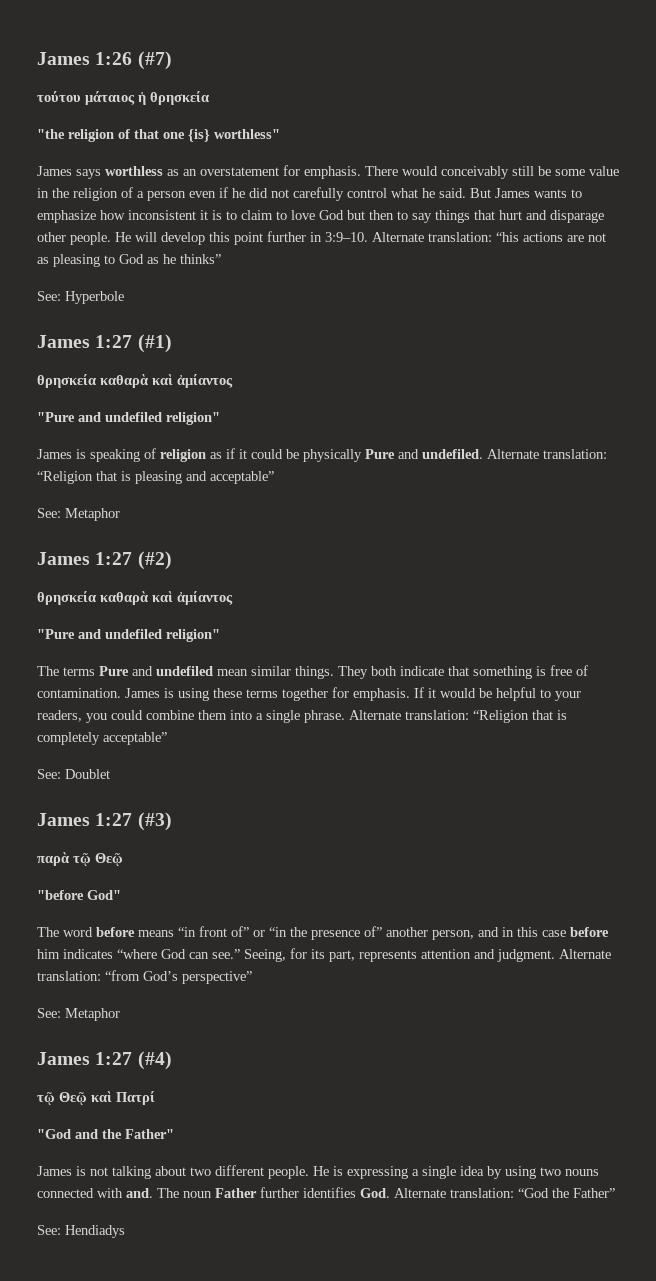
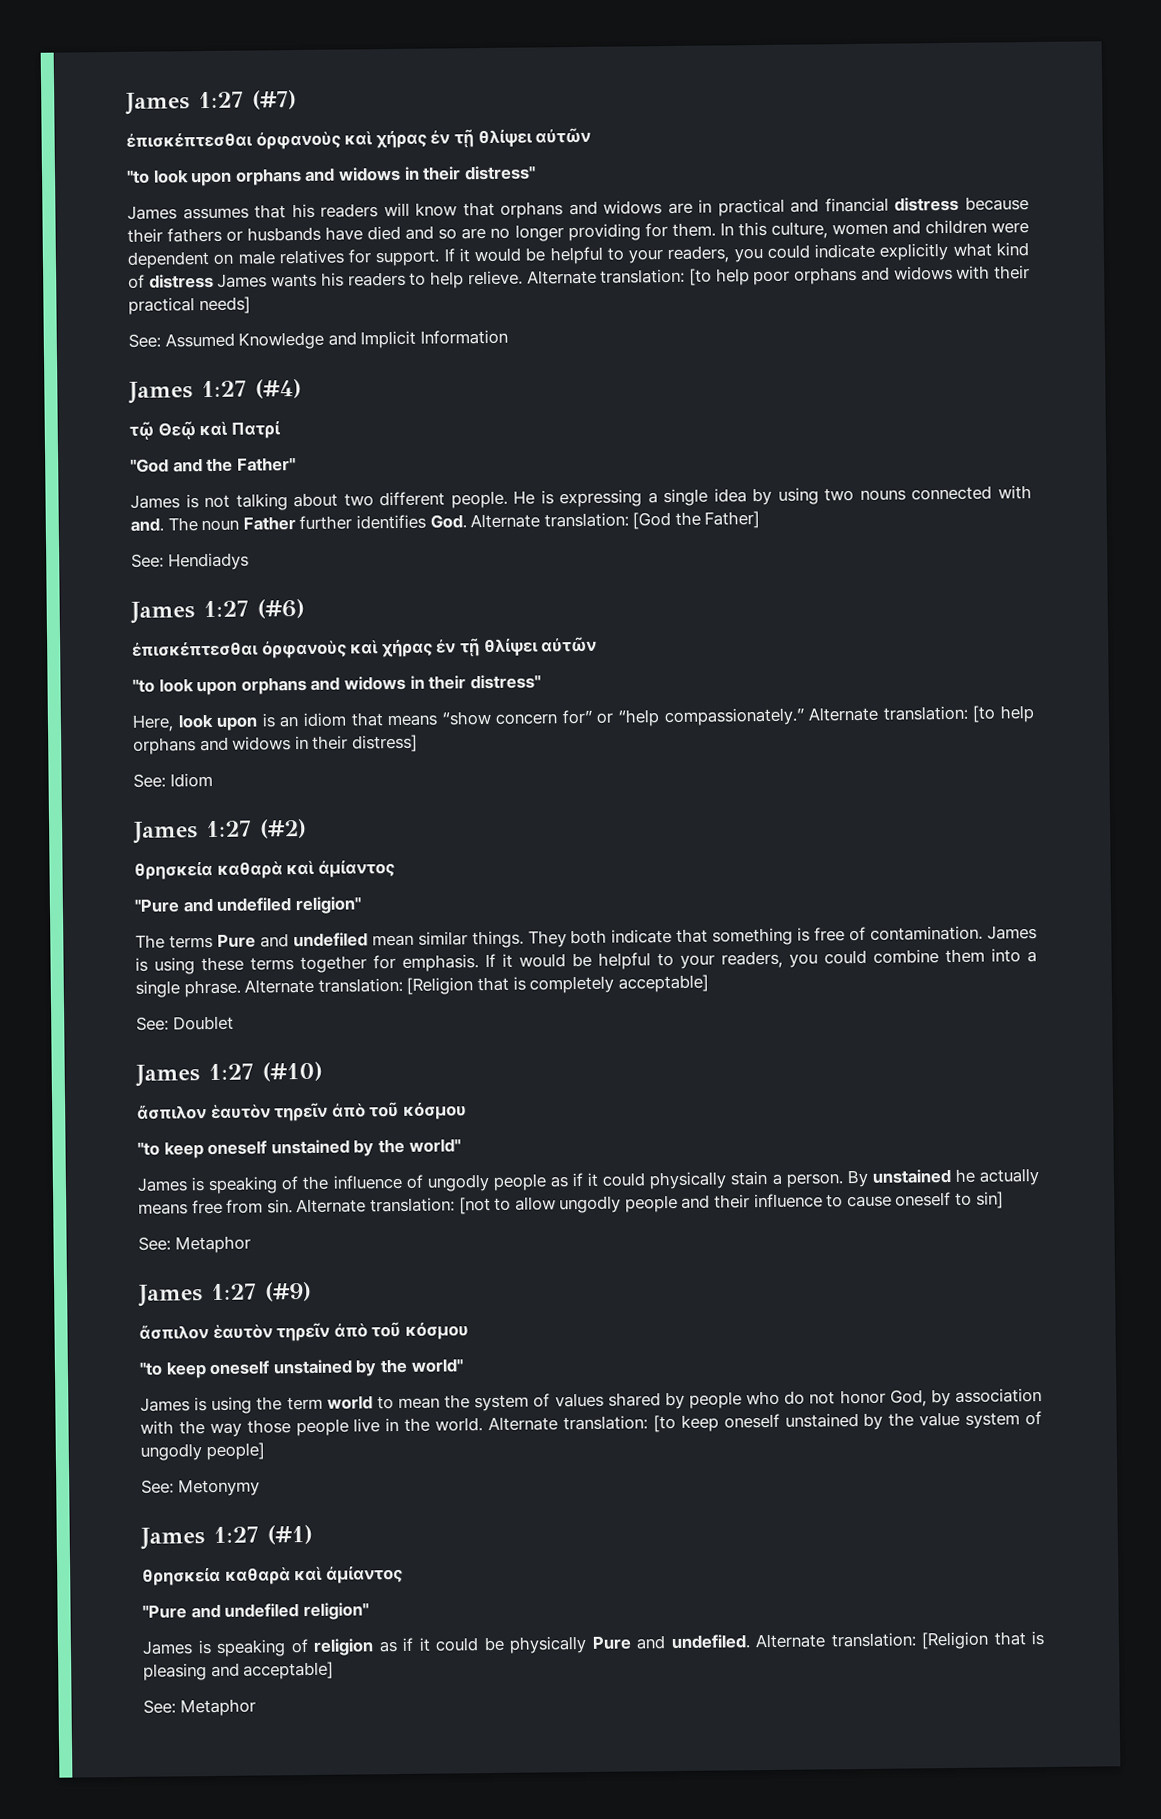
- James 1:26 (#7)
- τούτου μάταιος ἡ θρησκεία
- "the religion of that one {is} worthless"
- James says worthless as an overstatement for emphasis. There would conceivably still be some value in the religion of a person even if he did not carefully control what he said. But James wants to emphasize how inconsistent it is to claim to love God but then to say things that hurt and disparage other people. He will develop this point further in 3:9–10. Alternate translation: “his actions are not as pleasing to God as he thinks”
- See: Hyperbole
- James 1:27 (#1)
- θρησκεία καθαρὰ καὶ ἀμίαντος
- "Pure and undefiled religion"
- James is speaking of religion as if it could be physically Pure and undefiled. Alternate translation: “Religion that is pleasing and acceptable”
- See: Metaphor
+ James 1:27 (#7)
+ ἐπισκέπτεσθαι ὀρφανοὺς καὶ χήρας ἐν τῇ θλίψει αὐτῶν
+ "to look upon orphans and widows in their distress"
+ James assumes that his readers will know that orphans and widows are in practical and financial distress because their fathers or husbands have died and so are no longer providing for them. In this culture, women and children were dependent on male relatives for support. If it would be helpful to your readers, you could indicate explicitly what kind of distress James wants his readers to help relieve. Alternate translation: [to help poor orphans and widows with their practical needs]
+ See: Assumed Knowledge and Implicit Information
+ James 1:27 (#4)
+ τῷ Θεῷ καὶ Πατρί
+ "God and the Father"
+ James is not talking about two different people. He is expressing a single idea by using two nouns connected with and. The noun Father further identifies God. Alternate translation: [God the Father]
+ See: Hendiadys
+ James 1:27 (#6)
+ ἐπισκέπτεσθαι ὀρφανοὺς καὶ χήρας ἐν τῇ θλίψει αὐτῶν
+ "to look upon orphans and widows in their distress"
+ Here, look upon is an idiom that means “show concern for” or “help compassionately.” Alternate translation: [to help orphans and widows in their distress]
+ See: Idiom
- Alternate translation: “Religion that is completely acceptable”
+ Alternate translation: [Religion that is completely acceptable]
- James 1:27 (#3)
- παρὰ τῷ Θεῷ
- "before God"
- The word before means “in front of” or “in the presence of” another person, and in this case before him indicates “where God can see.” Seeing, for its part, represents attention and judgment. Alternate translation: “from God’s perspective”
+ James 1:27 (#10)
+ ἄσπιλον ἑαυτὸν τηρεῖν ἀπὸ τοῦ κόσμου
+ "to keep oneself unstained by the world"
+ James is speaking of the influence of ungodly people as if it could physically stain a person. By unstained he actually means free from sin. Alternate translation: [not to allow ungodly people and their influence to cause oneself to sin]
  See: Metaphor
- James 1:27 (#4)
- τῷ Θεῷ καὶ Πατρί
- "God and the Father"
- James is not talking about two different people. He is expressing a single idea by using two nouns connected with and. The noun Father further identifies God. Alternate translation: “God the Father”
- See: Hendiadys
+ James 1:27 (#9)
+ ἄσπιλον ἑαυτὸν τηρεῖν ἀπὸ τοῦ κόσμου
+ "to keep oneself unstained by the world"
+ James is using the term world to mean the system of values shared by people who do not honor God, by association with the way those people live in the world. Alternate translation: [to keep oneself unstained by the value system of ungodly people]
+ See: Metonymy
+ James 1:27 (#1)
+ θρησκεία καθαρὰ καὶ ἀμίαντος
+ "Pure and undefiled religion"
+ James is speaking of religion as if it could be physically Pure and undefiled. Alternate translation: [Religion that is pleasing and acceptable]
+ See: Metaphor

